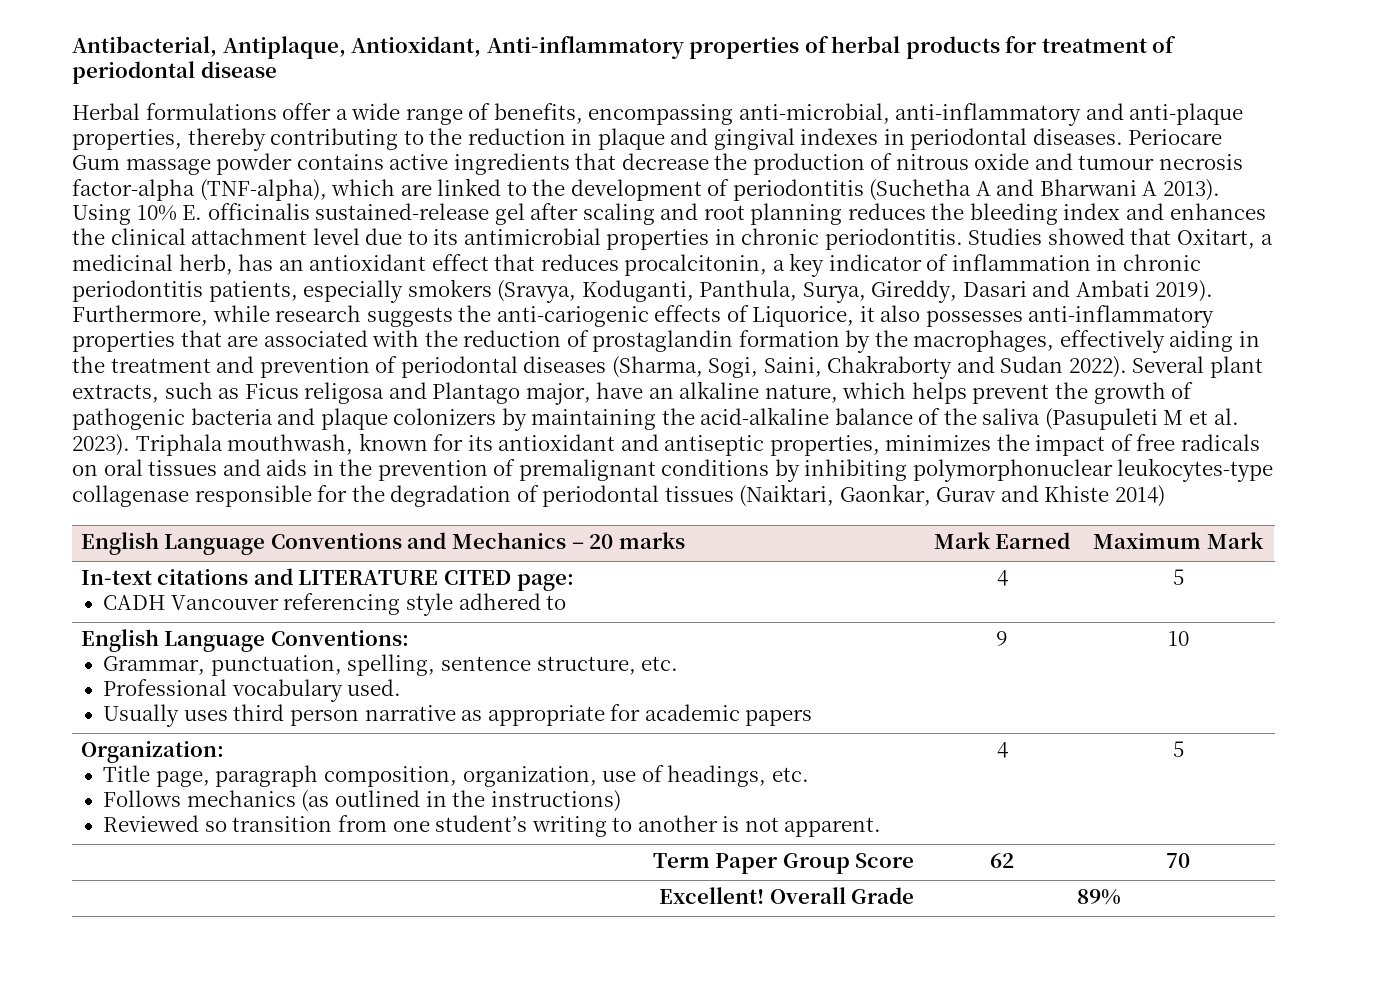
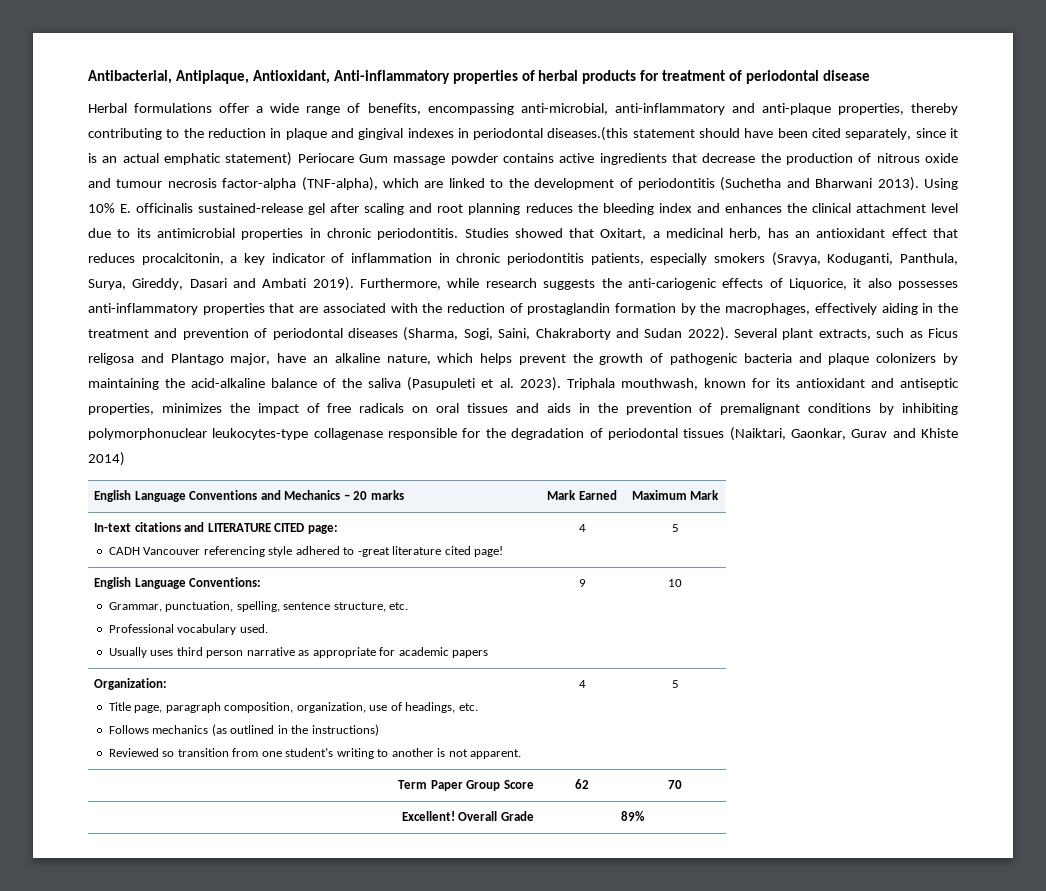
- Herbal formulations offer a wide range of benefits, encompassing anti-microbial, anti-inflammatory and anti-plaque properties, thereby contributing to the reduction in plaque and gingival indexes in periodontal diseases. Periocare Gum massage powder contains active ingredients that decrease the production of nitrous oxide and tumour necrosis factor-alpha (TNF-alpha), which are linked to the development of periodontitis (Suchetha A and Bharwani A 2013).
+ Herbal formulations offer a wide range of benefits, encompassing anti-microbial, anti-inflammatory and anti-plaque properties, thereby contributing to the reduction in plaque and gingival indexes in periodontal diseases.(this statement should have been cited separately, since it is an actual emphatic statement) Periocare Gum massage powder contains active ingredients that decrease the production of nitrous oxide and tumour necrosis factor-alpha (TNF-alpha), which are linked to the development of periodontitis (Suchetha and Bharwani 2013).
- Several plant extracts, such as Ficus religosa and Plantago major, have an alkaline nature, which helps prevent the growth of pathogenic bacteria and plaque colonizers by maintaining the acid-alkaline balance of the saliva (Pasupuleti M et al. 2023).
+ Several plant extracts, such as Ficus religosa and Plantago major, have an alkaline nature, which helps prevent the growth of pathogenic bacteria and plaque colonizers by maintaining the acid-alkaline balance of the saliva (Pasupuleti et al. 2023).
  In-text citations and LITERATURE CITED page:
- CADH Vancouver referencing style adhered to | 4 | 5
+ CADH Vancouver referencing style adhered to -great literature cited page! | 4 | 5

